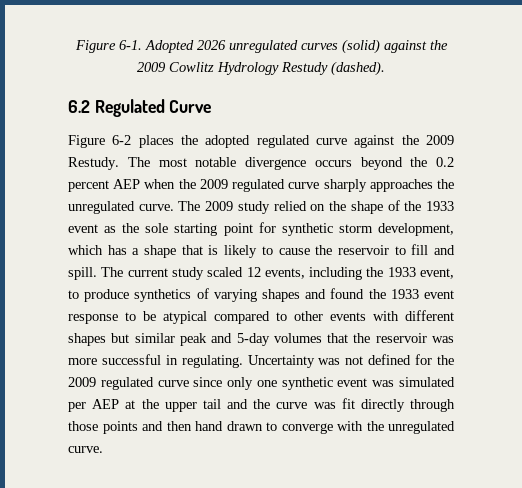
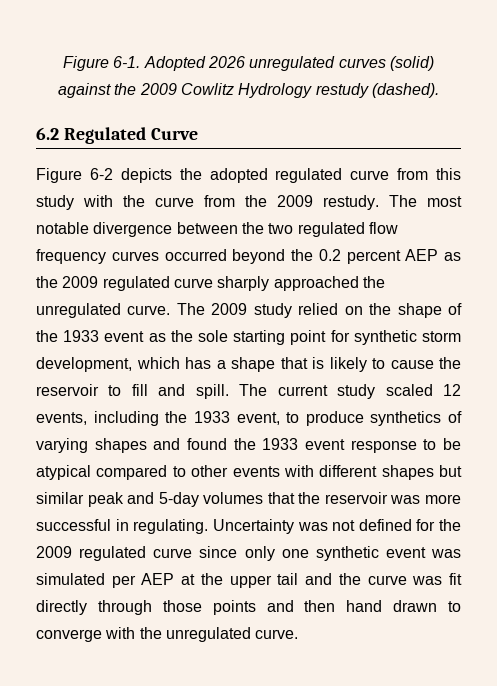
- Adopted 2026 unregulated curves (solid) against the 2009 Cowlitz Hydrology Restudy (dashed).
+ Adopted 2026 unregulated curves (solid) against the 2009 Cowlitz Hydrology restudy (dashed).
- Figure 6-2 places the adopted regulated curve against the 2009 Restudy.
+ Figure 6-2 depicts the adopted regulated curve from this study with the curve from the 2009 restudy.
- The most notable divergence occurs beyond the 0.2 percent AEP when the 2009 regulated curve sharply approaches the unregulated curve.
+ The most notable divergence between the two regulated flow frequency curves occurred beyond the 0.2 percent AEP as the 2009 regulated curve sharply approached the unregulated curve.

